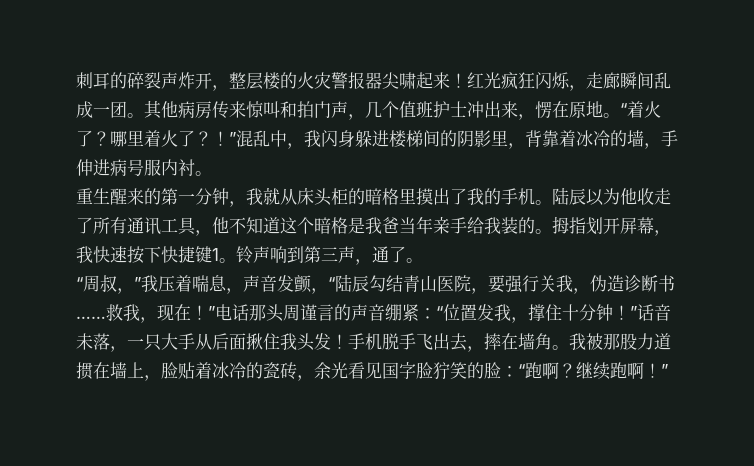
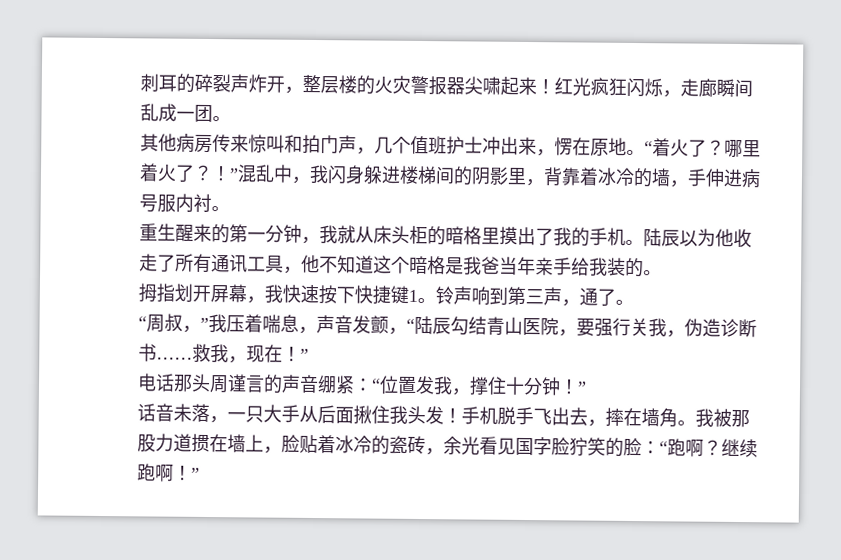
- 红光疯狂闪烁，走廊瞬间乱成一团。其他病房传来惊叫和拍门声，几个值班护士冲出来，愣在原地。
+ 红光疯狂闪烁，走廊瞬间乱成一团。
+ 其他病房传来惊叫和拍门声，几个值班护士冲出来，愣在原地。
- 陆辰以为他收走了所有通讯工具，他不知道这个暗格是我爸当年亲手给我装的。拇指划开屏幕，我快速按下快捷键1。
+ 陆辰以为他收走了所有通讯工具，他不知道这个暗格是我爸当年亲手给我装的。
+ 拇指划开屏幕，我快速按下快捷键1。
- 救我，现在！”电话那头周谨言的声音绷紧：“位置发我，撑住十分钟！”话音未落，一只大手从后面揪住我头发！
+ 救我，现在！”
+ 电话那头周谨言的声音绷紧：“位置发我，撑住十分钟！”
+ 话音未落，一只大手从后面揪住我头发！

